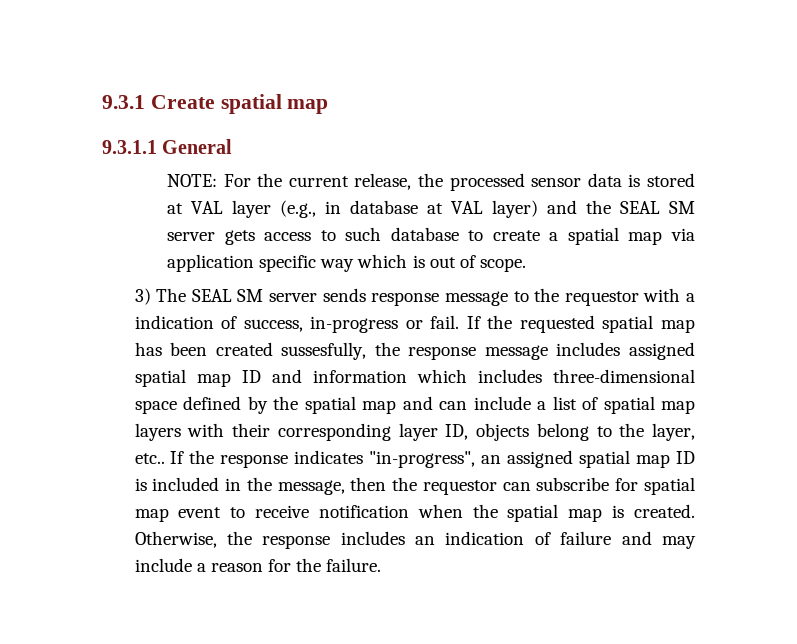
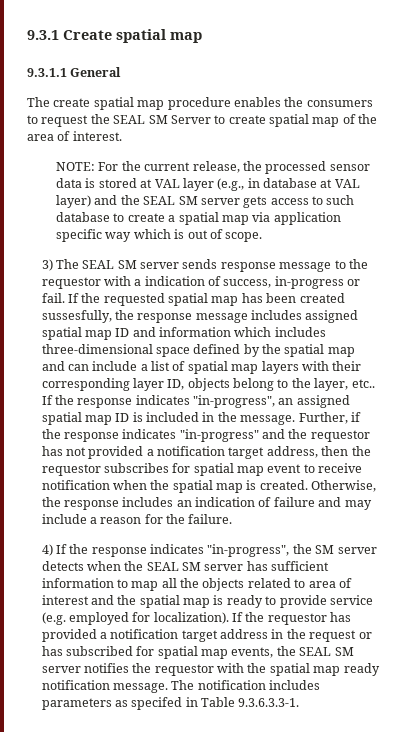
+ The create spatial map procedure enables the consumers to request the SEAL SM Server to create spatial map of the area of interest.
- If the response indicates "in-progress", an assigned spatial map ID is included in the message, then the requestor can subscribe for spatial map event to receive notification when the spatial map is created.
+ If the response indicates "in-progress", an assigned spatial map ID is included in the message. Further, if the response indicates "in-progress" and the requestor has not provided a notification target address, then the requestor subscribes for spatial map event to receive notification when the spatial map is created.
+ 4) If the response indicates "in-progress", the SM server detects when the SEAL SM server has sufficient information to map all the objects related to area of interest and the spatial map is ready to provide service (e.g. employed for localization). If the requestor has provided a notification target address in the request or has subscribed for spatial map events, the SEAL SM server notifies the requestor with the spatial map ready notification message. The notification includes parameters as specifed in Table 9.3.6.3.3-1.

